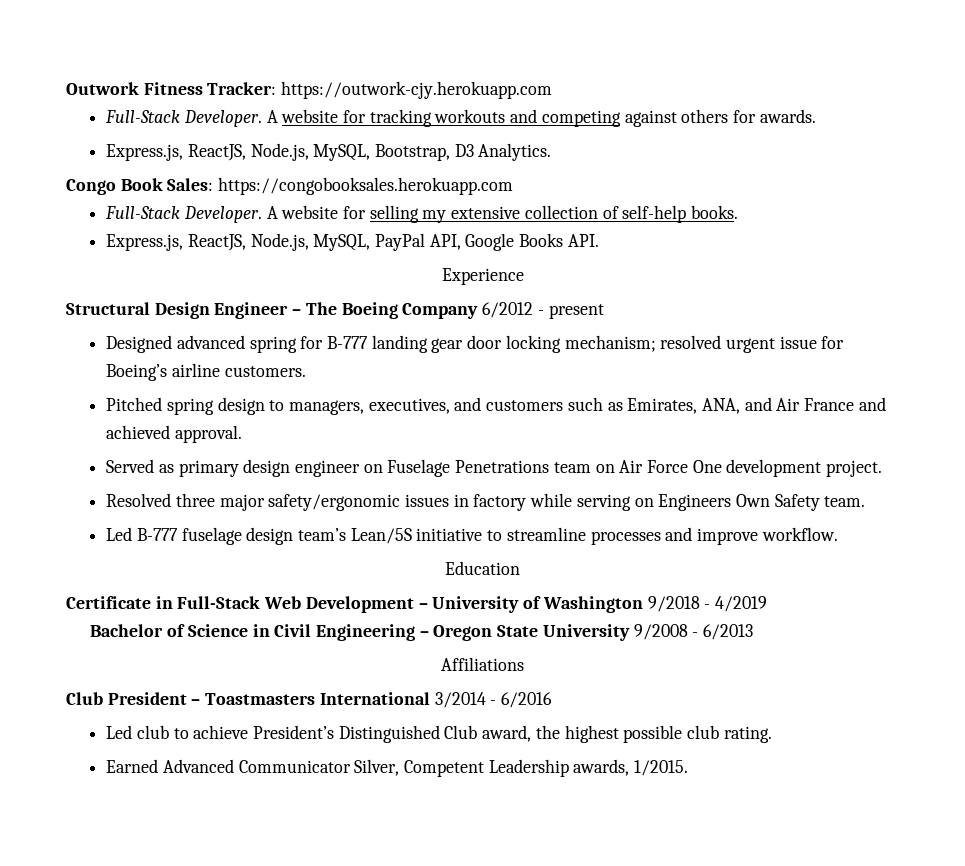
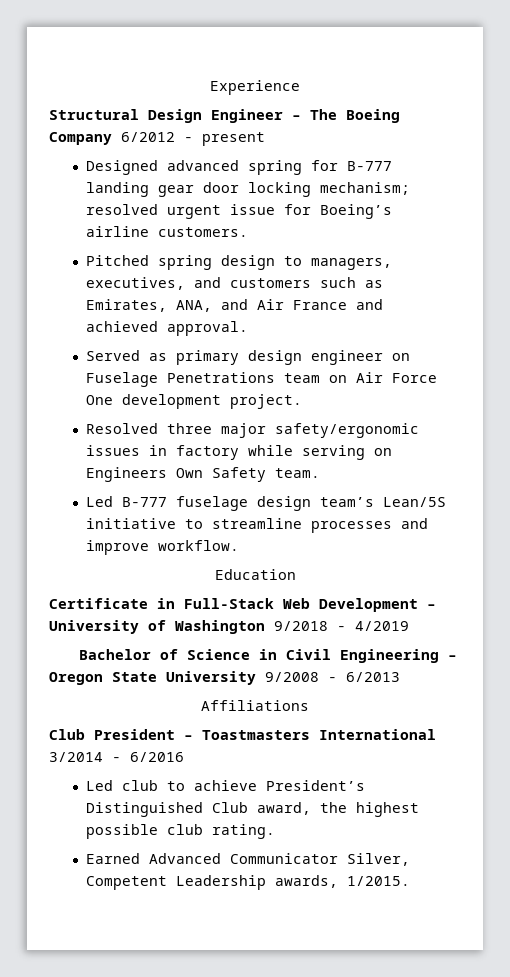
- Outwork Fitness Tracker: https://outwork-cjy.herokuapp.com
- Full-Stack Developer. A website for tracking workouts and competing against others for awards.
- Express.js, ReactJS, Node.js, MySQL, Bootstrap, D3 Analytics.
- Congo Book Sales: https://congobooksales.herokuapp.com
- Full-Stack Developer. A website for selling my extensive collection of self-help books.
- Express.js, ReactJS, Node.js, MySQL, PayPal API, Google Books API.

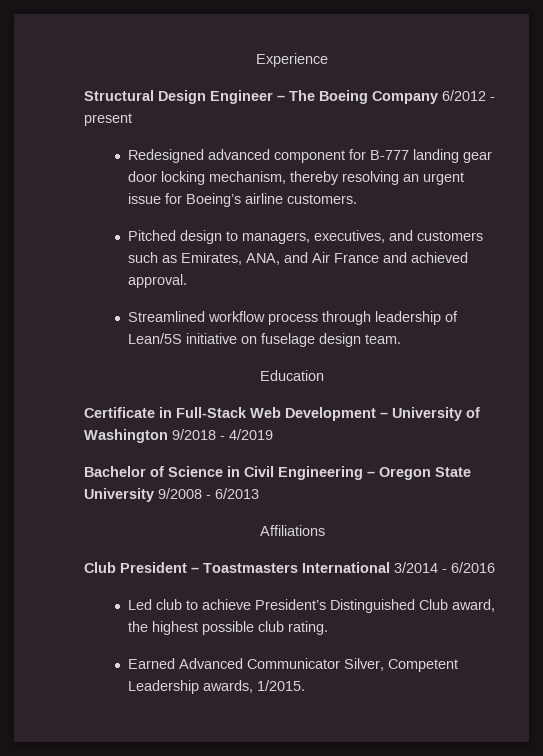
- Designed advanced spring for B-777 landing gear door locking mechanism; resolved urgent issue for Boeing’s airline customers.
+ Redesigned advanced component for B-777 landing gear door locking mechanism, thereby resolving an urgent issue for Boeing’s airline customers.
- Pitched spring design to managers, executives, and customers such as Emirates, ANA, and Air France and achieved approval.
+ Pitched design to managers, executives, and customers such as Emirates, ANA, and Air France and achieved approval.
- Served as primary design engineer on Fuselage Penetrations team on Air Force One development project.
- Resolved three major safety/ergonomic issues in factory while serving on Engineers Own Safety team.
- Led B-777 fuselage design team’s Lean/5S initiative to streamline processes and improve workflow.
+ Streamlined workflow process through leadership of Lean/5S initiative on fuselage design team.

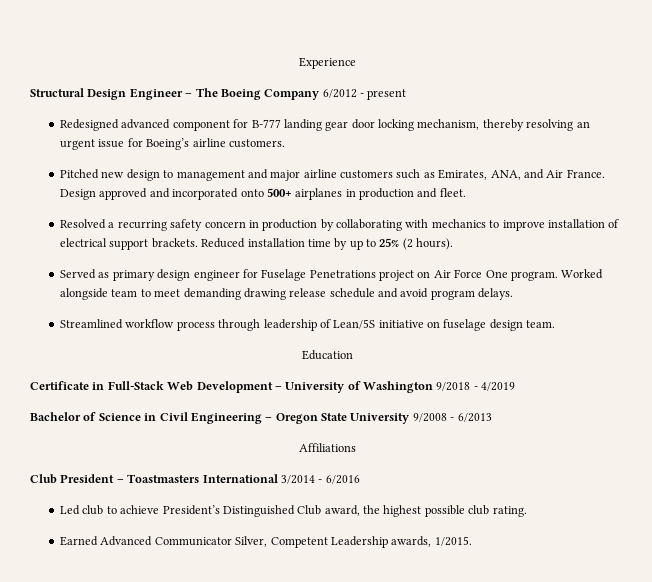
- Pitched design to managers, executives, and customers such as Emirates, ANA, and Air France and achieved approval.
+ Pitched new design to management and major airline customers such as Emirates, ANA, and Air France. Design approved and incorporated onto 500+ airplanes in production and fleet.
+ Resolved a recurring safety concern in production by collaborating with mechanics to improve installation of electrical support brackets. Reduced installation time by up to 25% (2 hours).
+ Served as primary design engineer for Fuselage Penetrations project on Air Force One program. Worked alongside team to meet demanding drawing release schedule and avoid program delays.

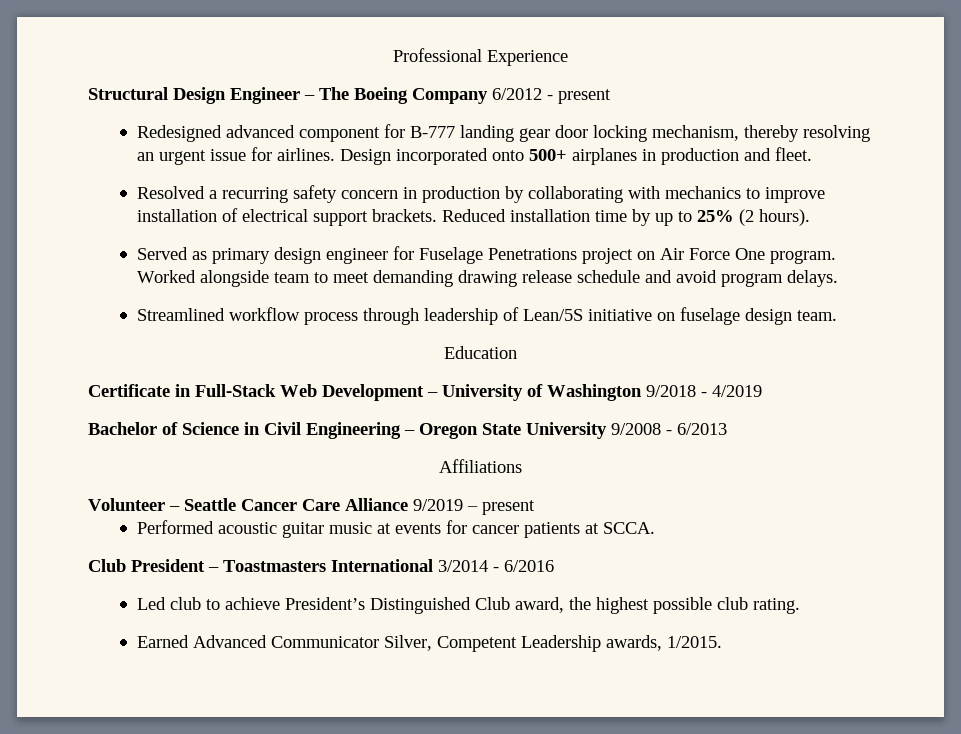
- Experience
+ Professional Experience
- Redesigned advanced component for B-777 landing gear door locking mechanism, thereby resolving an urgent issue for Boeing’s airline customers.
- Pitched new design to management and major airline customers such as Emirates, ANA, and Air France. Design approved and incorporated onto 500+ airplanes in production and fleet.
+ Redesigned advanced component for B-777 landing gear door locking mechanism, thereby resolving an urgent issue for airlines. Design incorporated onto 500+ airplanes in production and fleet.
+ Volunteer – Seattle Cancer Care Alliance 9/2019 – present
+ Performed acoustic guitar music at events for cancer patients at SCCA.

